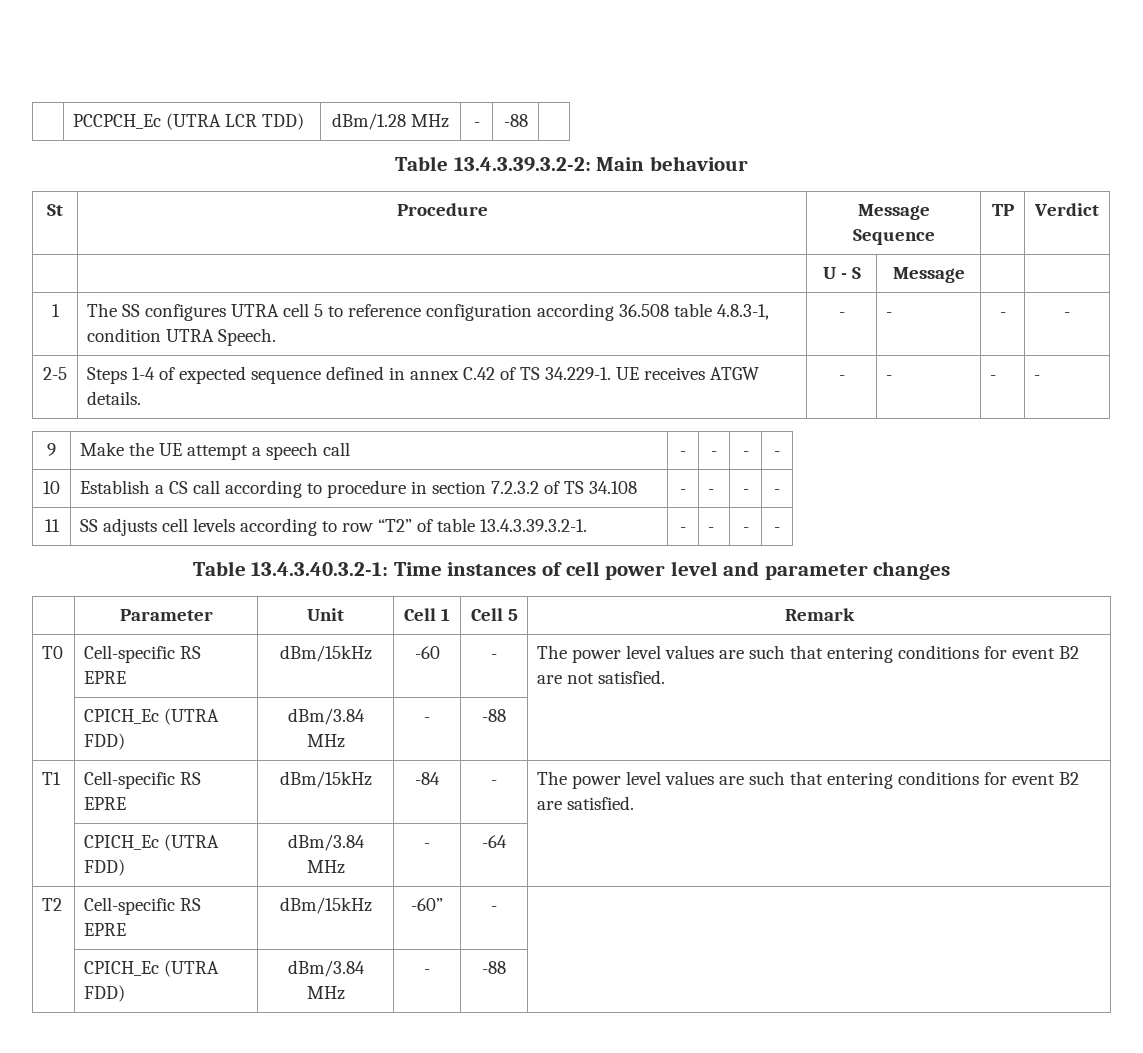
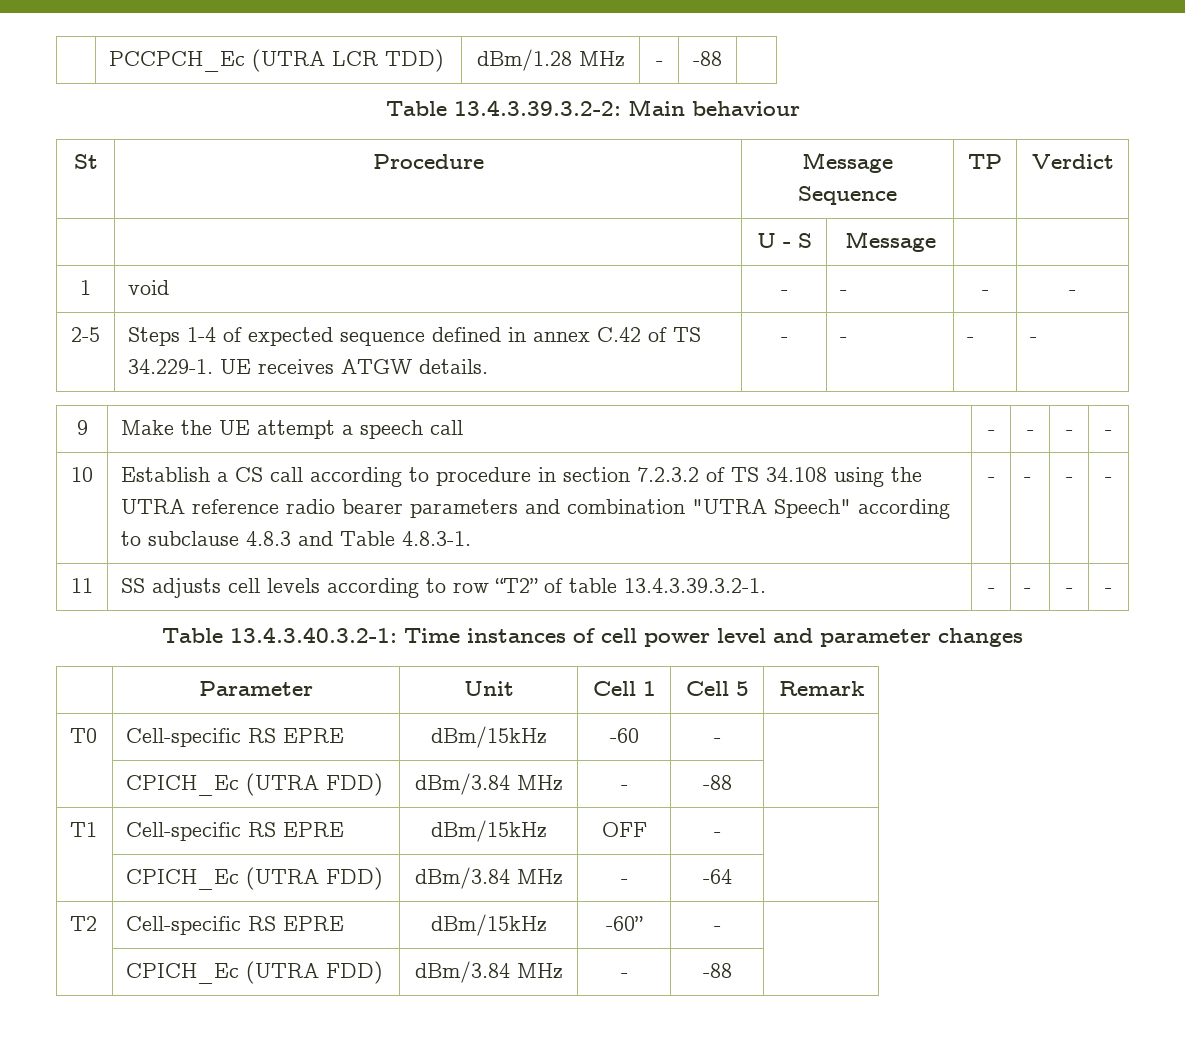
- 1 | The SS configures UTRA cell 5 to reference configuration according 36.508 table 4.8.3-1, condition UTRA Speech. | - | - | - | -
+ 1 | void | - | - | - | -
- 10 | Establish a CS call according to procedure in section 7.2.3.2 of TS 34.108 | - | - | - | -
+ 10 | Establish a CS call according to procedure in section 7.2.3.2 of TS 34.108 using the UTRA reference radio bearer parameters and combination "UTRA Speech" according to subclause 4.8.3 and Table 4.8.3-1. | - | - | - | -
- T0 | Cell-specific RS EPRE | dBm/15kHz | -60 | - | The power level values are such that entering conditions for event B2 are not satisfied.
+ T0 | Cell-specific RS EPRE | dBm/15kHz | -60 | - |
- T1 | Cell-specific RS EPRE | dBm/15kHz | -84 | - | The power level values are such that entering conditions for event B2 are satisfied.
+ T1 | Cell-specific RS EPRE | dBm/15kHz | OFF | - |

